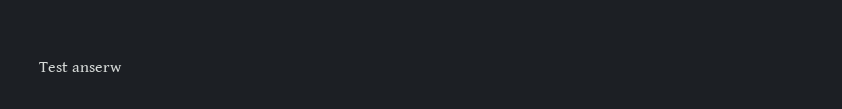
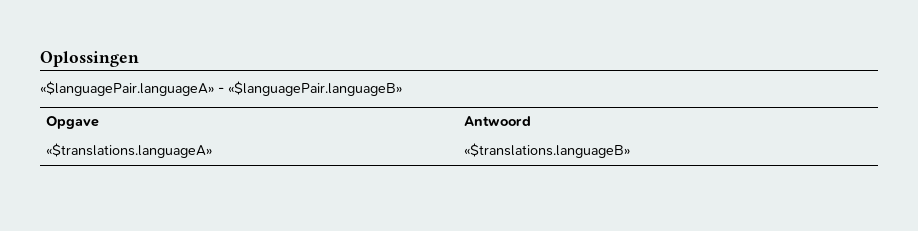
- Test anserw
+ Oplossingen
+ «$languagePair.languageA» - «$languagePair.languageB»
+ Opgave | Antwoord
+ «$translations.languageA» | «$translations.languageB»

